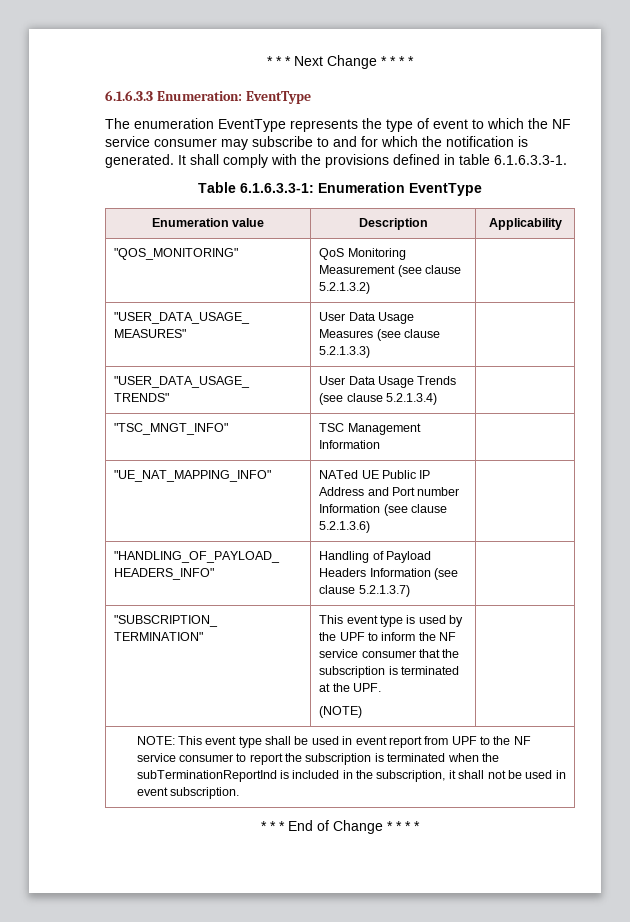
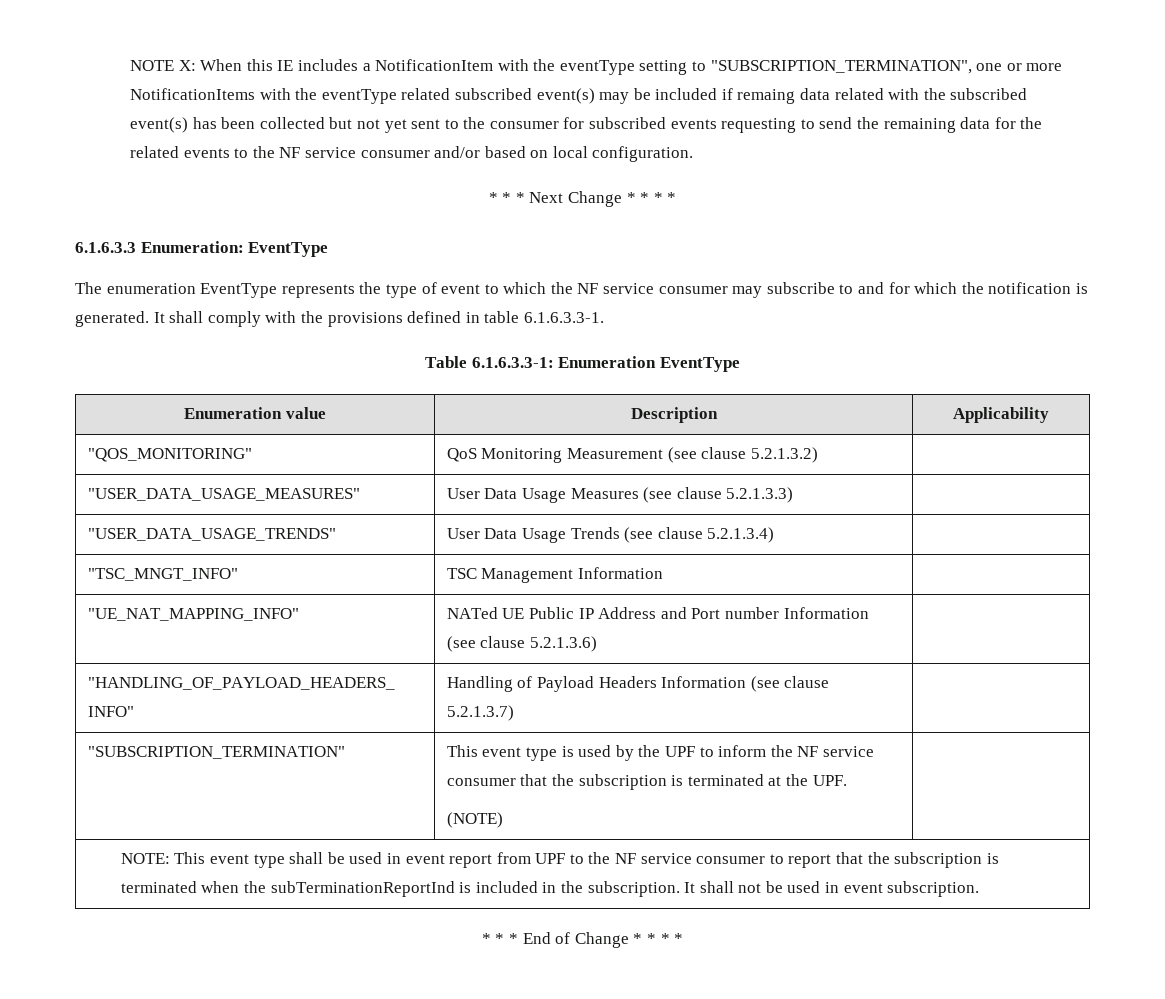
+ NOTE X: When this IE includes a NotificationItem with the eventType setting to "SUBSCRIPTION_TERMINATION", one or more NotificationItems with the eventType related subscribed event(s) may be included if remaing data related with the subscribed event(s) has been collected but not yet sent to the consumer for subscribed events requesting to send the remaining data for the related events to the NF service consumer and/or based on local configuration.
- NOTE: This event type shall be used in event report from UPF to the NF service consumer to report the subscription is terminated when the subTerminationReportInd is included in the subscription, it shall not be used in event subscription.
+ NOTE: This event type shall be used in event report from UPF to the NF service consumer to report that the subscription is terminated when the subTerminationReportInd is included in the subscription. It shall not be used in event subscription.

